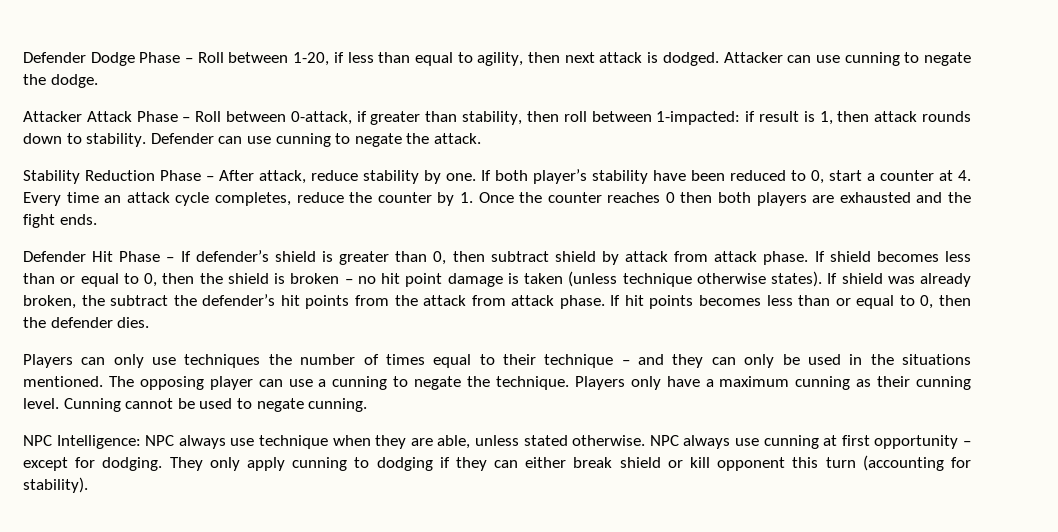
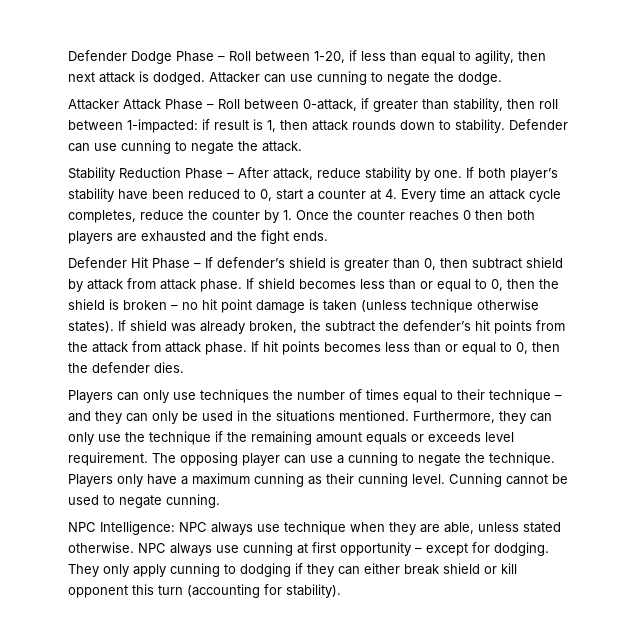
+ Furthermore, they can only use the technique if the remaining amount equals or exceeds level requirement.

